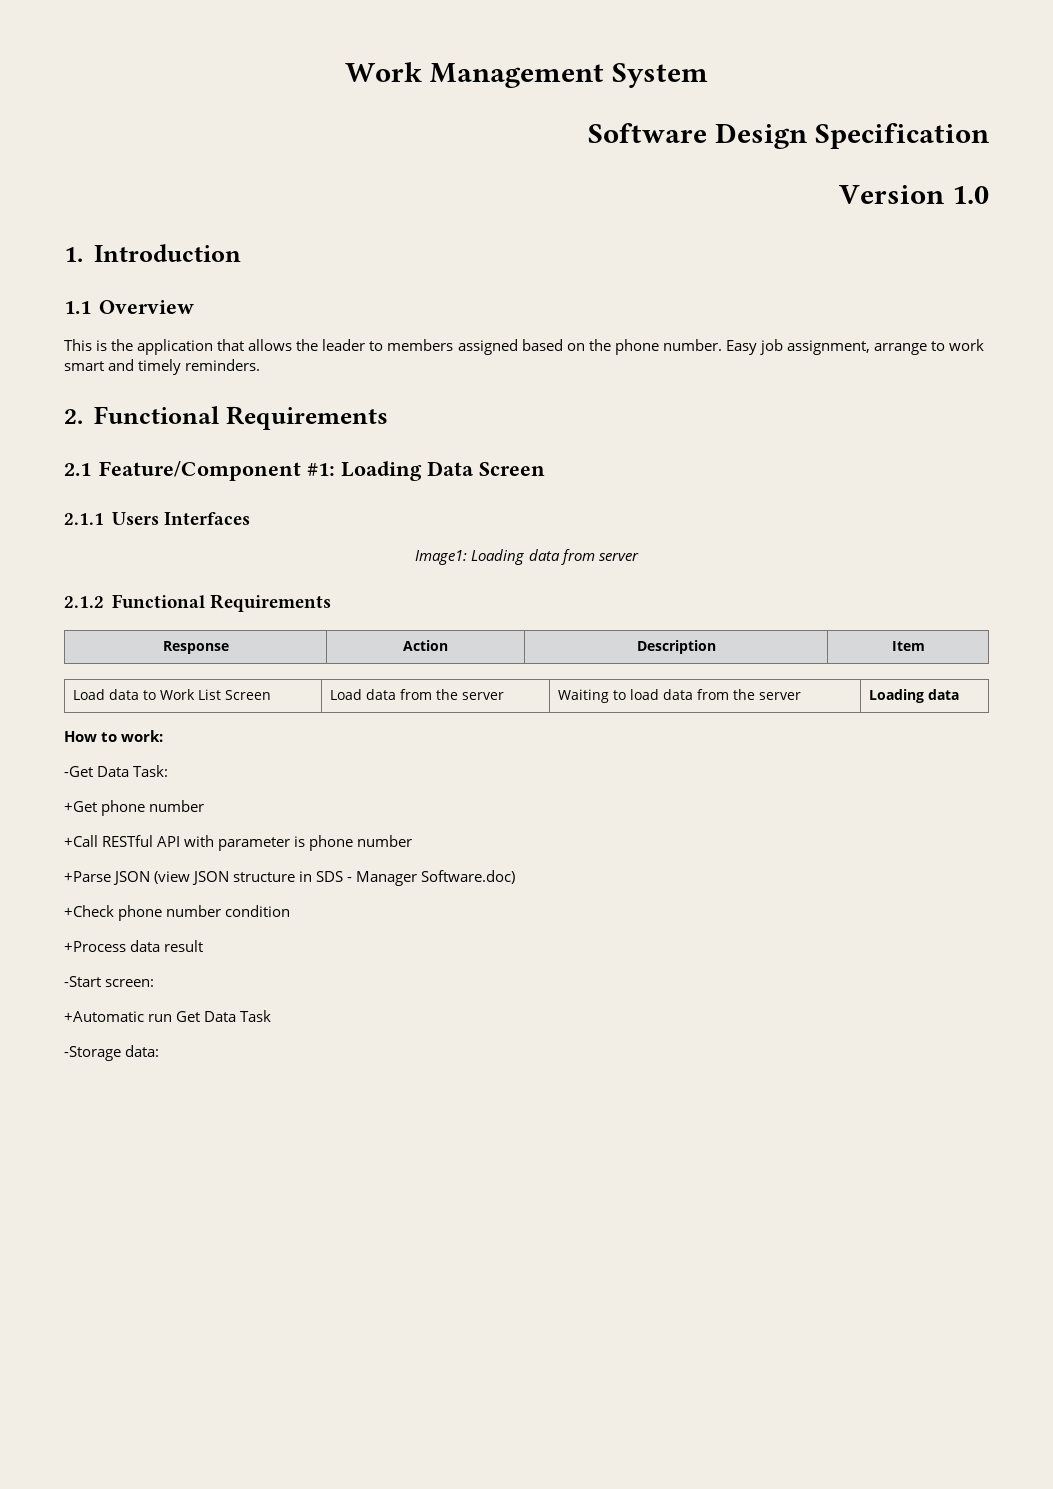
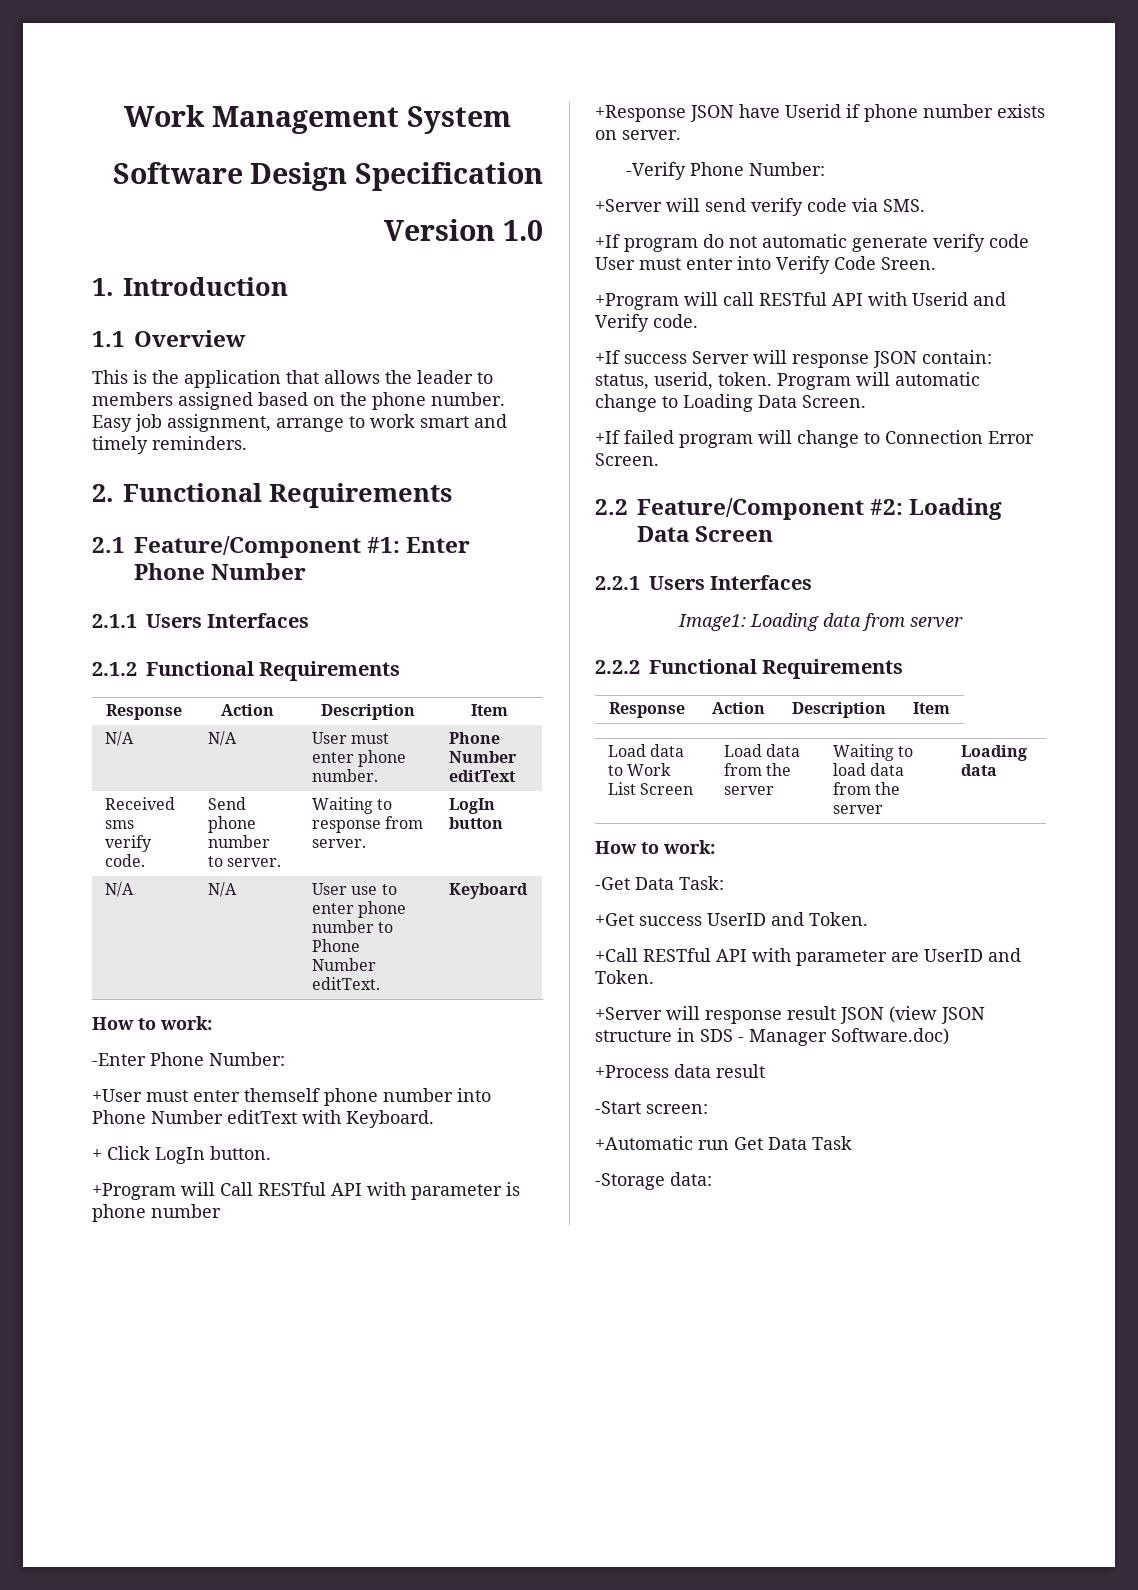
- 2.1 Feature/Component #1: Loading Data Screen
+ 2.1 Feature/Component #1: Enter Phone Number
+ 2.1.1 Users Interfaces
+ 2.1.2 Functional Requirements
+ Response | Action | Description | Item
+ N/A | N/A | User must enter phone number. | Phone Number editText
+ Received sms verify code. | Send phone number to server. | Waiting to response from server. | LogIn button
+ N/A | N/A | User use to enter phone number to Phone Number editText. | Keyboard
+ How to work:
+ -Enter Phone Number:
+ +User must enter themself phone number into Phone Number editText with Keyboard.
+ + Click LogIn button.
+ +Program will Call RESTful API with parameter is phone number
+ +Response JSON have Userid if phone number exists on server.
+ -Verify Phone Number:
+ +Server will send verify code via SMS.
+ +If program do not automatic generate verify code User must enter into Verify Code Sreen.
+ +Program will call RESTful API with Userid and Verify code.
+ +If success Server will response JSON contain: status, userid, token. Program will automatic change to Loading Data Screen.
+ +If failed program will change to Connection Error Screen.
+ 2.2 Feature/Component #2: Loading Data Screen
- 2.1.1 Users Interfaces
+ 2.2.1 Users Interfaces
- 2.1.2 Functional Requirements
+ 2.2.2 Functional Requirements
- +Get phone number
+ +Get success UserID and Token.
- +Call RESTful API with parameter is phone number
- +Parse JSON (view JSON structure in SDS - Manager Software.doc)
+ +Call RESTful API with parameter are UserID and Token.
+ +Server will response result JSON (view JSON structure in SDS - Manager Software.doc)
- +Check phone number condition

